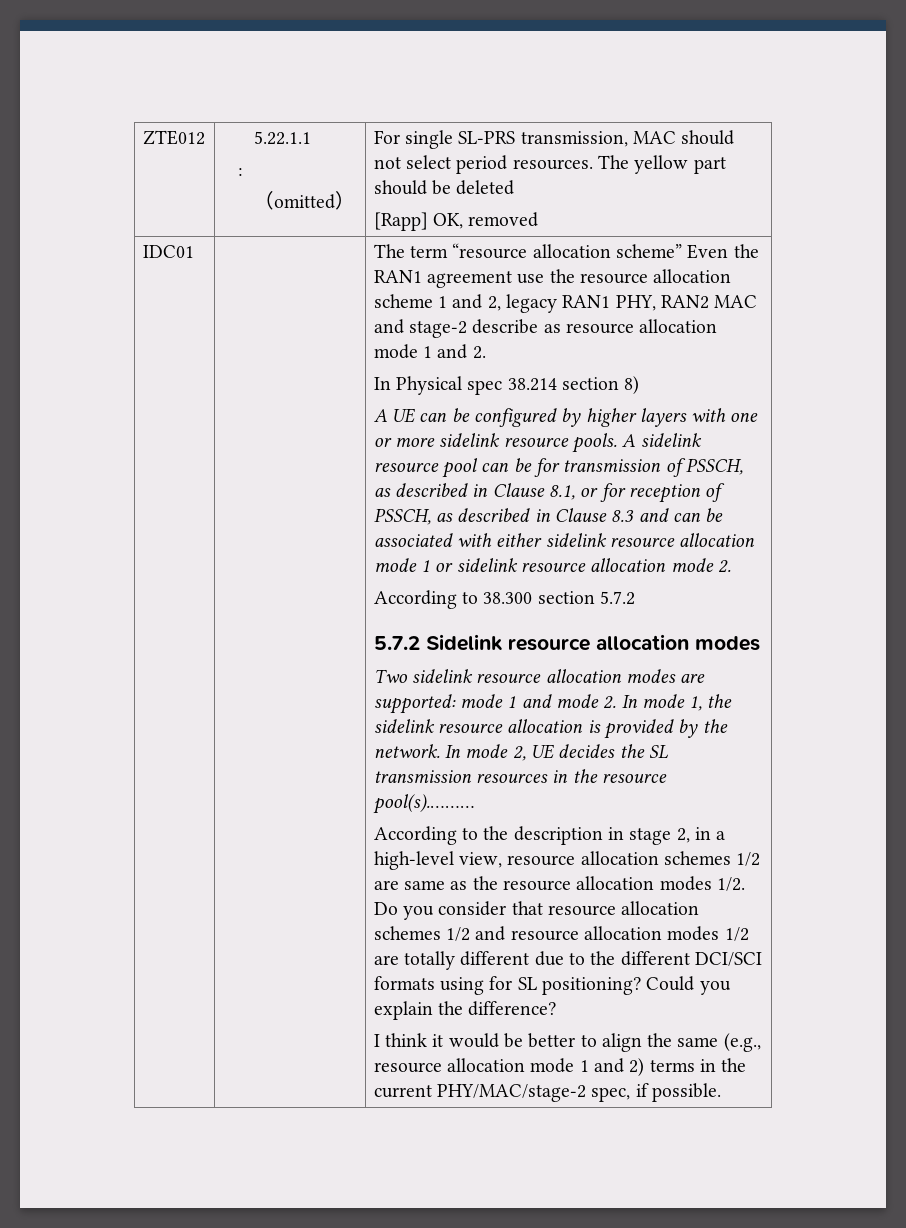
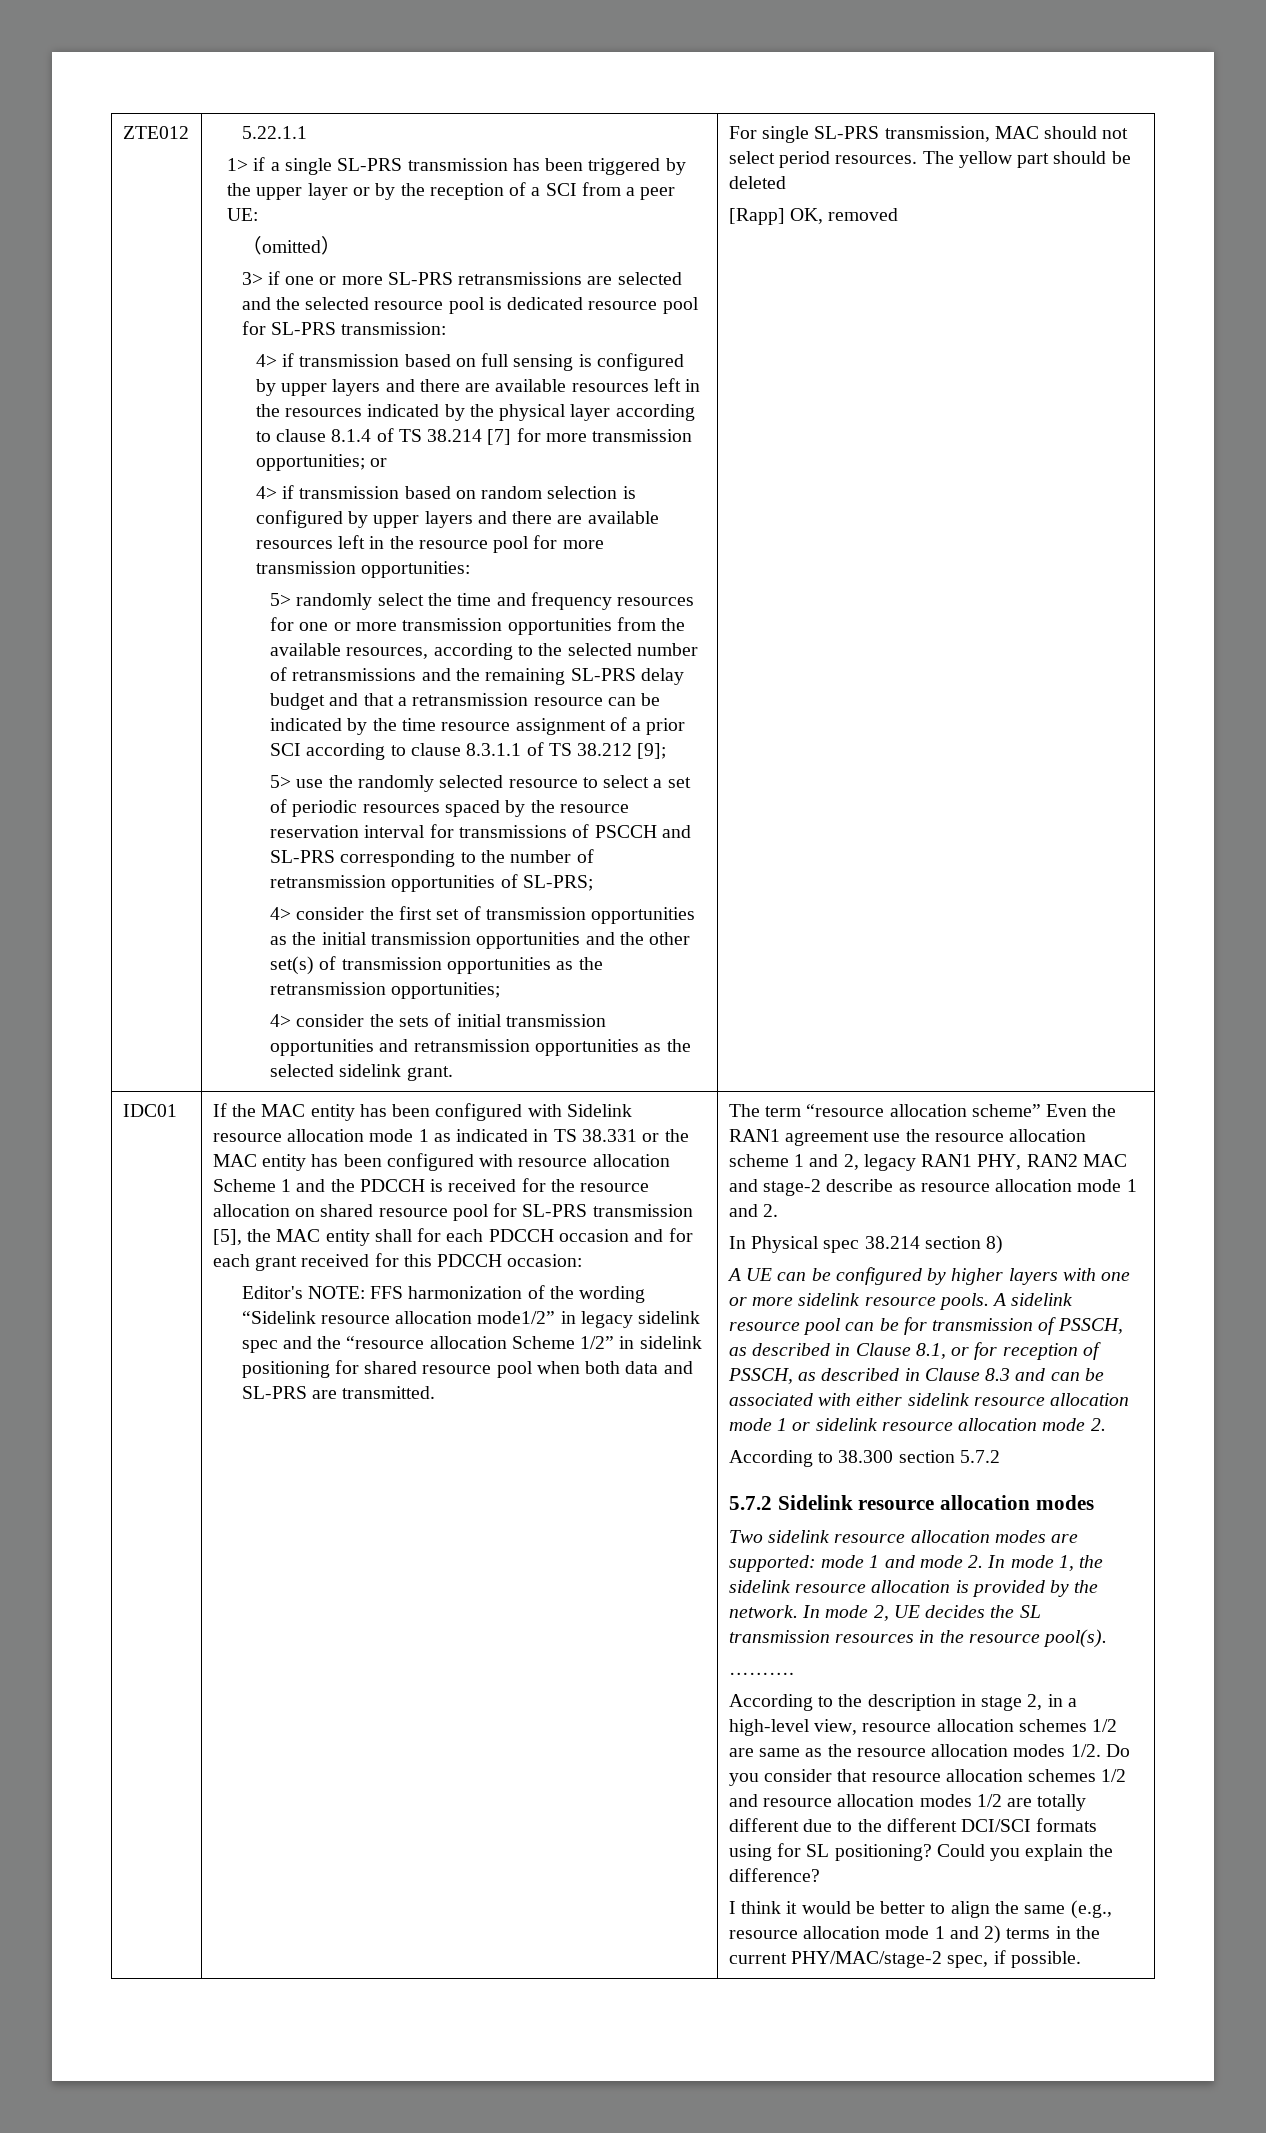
- :
+ 1> if a single SL-PRS transmission has been triggered by the upper layer or by the reception of a SCI from a peer UE:
  （omitted）
+ 3> if one or more SL-PRS retransmissions are selected and the selected resource pool is dedicated resource pool for SL-PRS transmission:
+ 4> if transmission based on full sensing is configured by upper layers and there are available resources left in the resources indicated by the physical layer according to clause 8.1.4 of TS 38.214 [7] for more transmission opportunities; or
+ 4> if transmission based on random selection is configured by upper layers and there are available resources left in the resource pool for more transmission opportunities:
+ 5> randomly select the time and frequency resources for one or more transmission opportunities from the available resources, according to the selected number of retransmissions and the remaining SL-PRS delay budget and that a retransmission resource can be indicated by the time resource assignment of a prior SCI according to clause 8.3.1.1 of TS 38.212 [9];
+ 5> use the randomly selected resource to select a set of periodic resources spaced by the resource reservation interval for transmissions of PSCCH and SL-PRS corresponding to the number of retransmission opportunities of SL-PRS;
+ 4> consider the first set of transmission opportunities as the initial transmission opportunities and the other set(s) of transmission opportunities as the retransmission opportunities;
+ 4> consider the sets of initial transmission opportunities and retransmission opportunities as the selected sidelink grant.
+ If the MAC entity has been configured with Sidelink resource allocation mode 1 as indicated in TS 38.331 or the MAC entity has been configured with resource allocation Scheme 1 and the PDCCH is received for the resource allocation on shared resource pool for SL-PRS transmission [5], the MAC entity shall for each PDCCH occasion and for each grant received for this PDCCH occasion:
+ Editor's NOTE: FFS harmonization of the wording “Sidelink resource allocation mode1/2” in legacy sidelink spec and the “resource allocation Scheme 1/2” in sidelink positioning for shared resource pool when both data and SL-PRS are transmitted.
- In mode 2, UE decides the SL transmission resources in the resource pool(s).………
+ In mode 2, UE decides the SL transmission resources in the resource pool(s).
+ ……….

